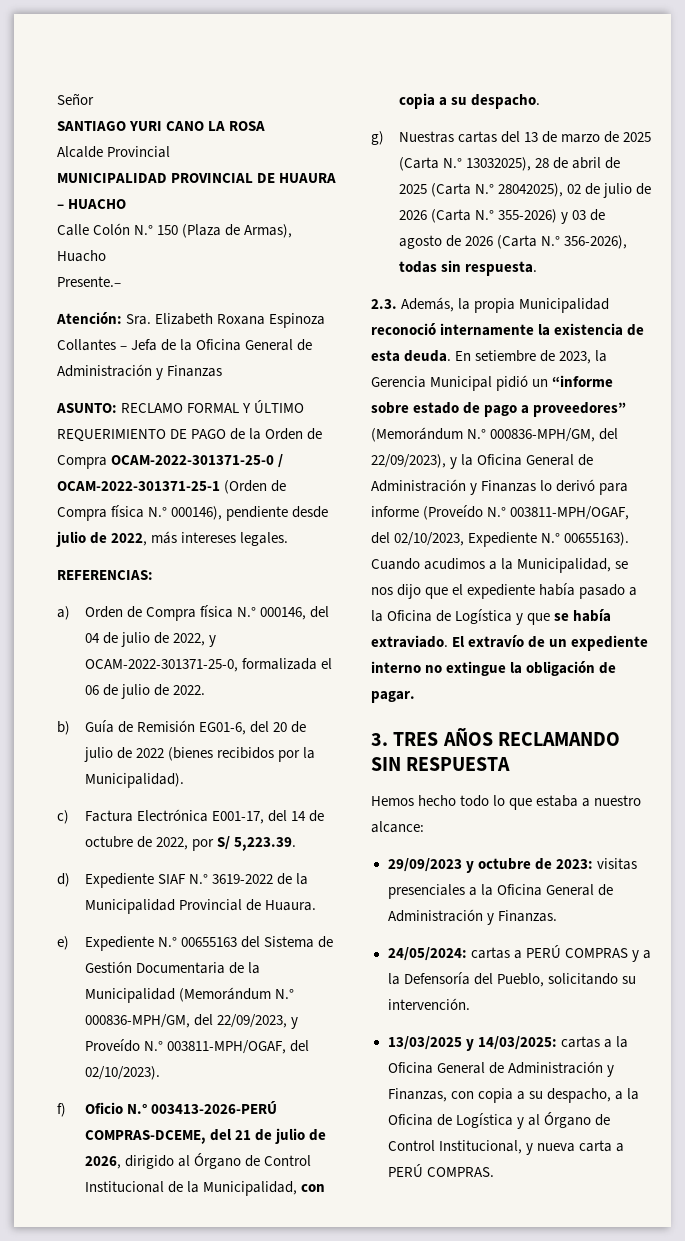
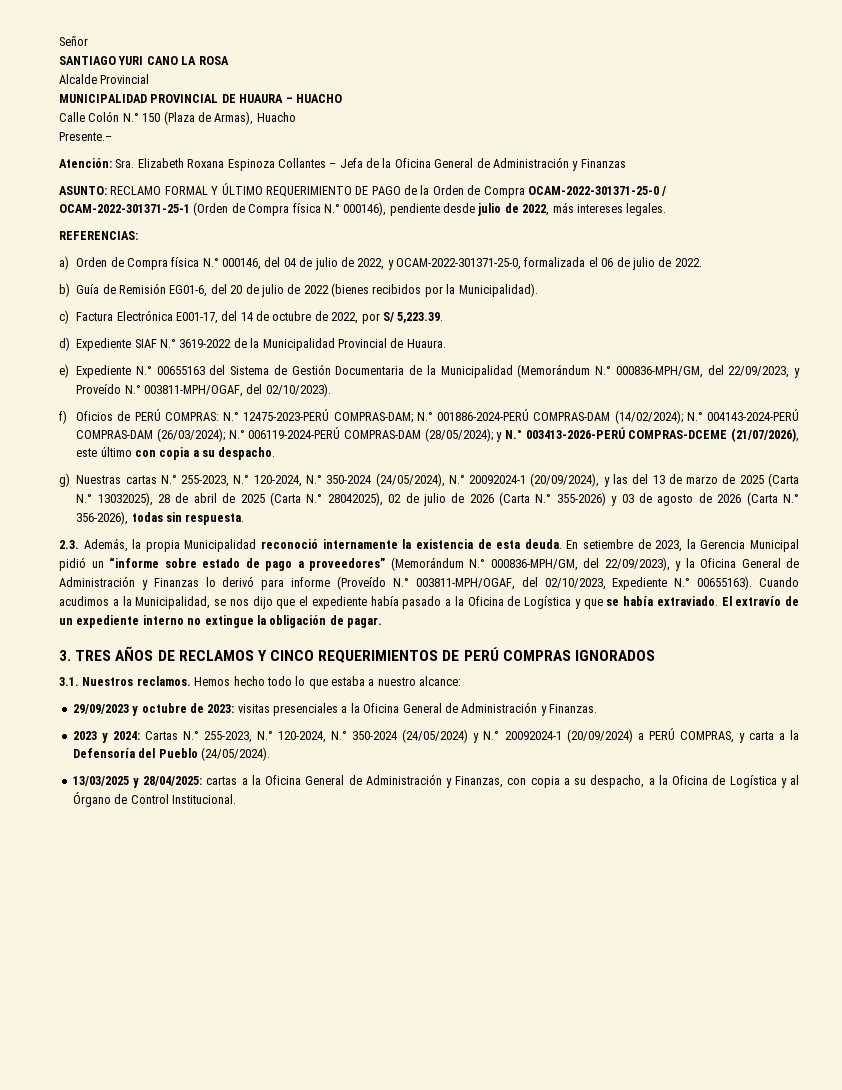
- f) Oficio N.° 003413-2026-PERÚ COMPRAS-DCEME, del 21 de julio de 2026, dirigido al Órgano de Control Institucional de la Municipalidad, con copia a su despacho.
+ f) Oficios de PERÚ COMPRAS: N.° 12475-2023-PERÚ COMPRAS-DAM; N.° 001886-2024-PERÚ COMPRAS-DAM (14/02/2024); N.° 004143-2024-PERÚ COMPRAS-DAM (26/03/2024); N.° 006119-2024-PERÚ COMPRAS-DAM (28/05/2024); y N.° 003413-2026-PERÚ COMPRAS-DCEME (21/07/2026), este último con copia a su despacho.
- g) Nuestras cartas del 13 de marzo de 2025 (Carta N.° 13032025), 28 de abril de 2025 (Carta N.° 28042025), 02 de julio de 2026 (Carta N.° 355-2026) y 03 de agosto de 2026 (Carta N.° 356-2026), todas sin respuesta.
+ g) Nuestras cartas N.° 255-2023, N.° 120-2024, N.° 350-2024 (24/05/2024), N.° 20092024-1 (20/09/2024), y las del 13 de marzo de 2025 (Carta N.° 13032025), 28 de abril de 2025 (Carta N.° 28042025), 02 de julio de 2026 (Carta N.° 355-2026) y 03 de agosto de 2026 (Carta N.° 356-2026), todas sin respuesta.
- 3. TRES AÑOS RECLAMANDO SIN RESPUESTA
- Hemos hecho todo lo que estaba a nuestro alcance:
+ 3. TRES AÑOS DE RECLAMOS Y CINCO REQUERIMIENTOS DE PERÚ COMPRAS IGNORADOS
+ 3.1. Nuestros reclamos. Hemos hecho todo lo que estaba a nuestro alcance:
- 24/05/2024: cartas a PERÚ COMPRAS y a la Defensoría del Pueblo, solicitando su intervención.
+ 2023 y 2024: Cartas N.° 255-2023, N.° 120-2024, N.° 350-2024 (24/05/2024) y N.° 20092024-1 (20/09/2024) a PERÚ COMPRAS, y carta a la Defensoría del Pueblo (24/05/2024).
- 13/03/2025 y 14/03/2025: cartas a la Oficina General de Administración y Finanzas, con copia a su despacho, a la Oficina de Logística y al Órgano de Control Institucional, y nueva carta a PERÚ COMPRAS.
+ 13/03/2025 y 28/04/2025: cartas a la Oficina General de Administración y Finanzas, con copia a su despacho, a la Oficina de Logística y al Órgano de Control Institucional.

